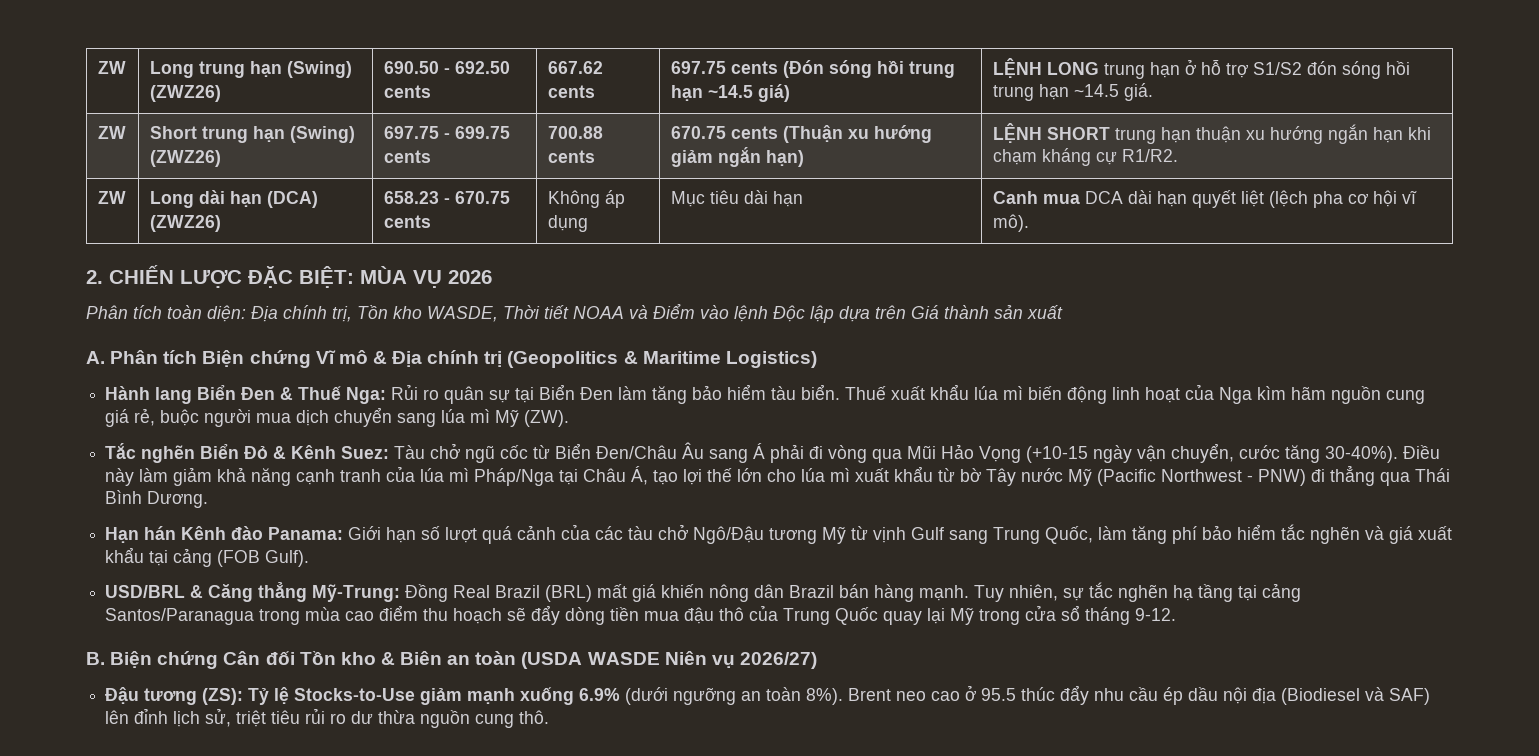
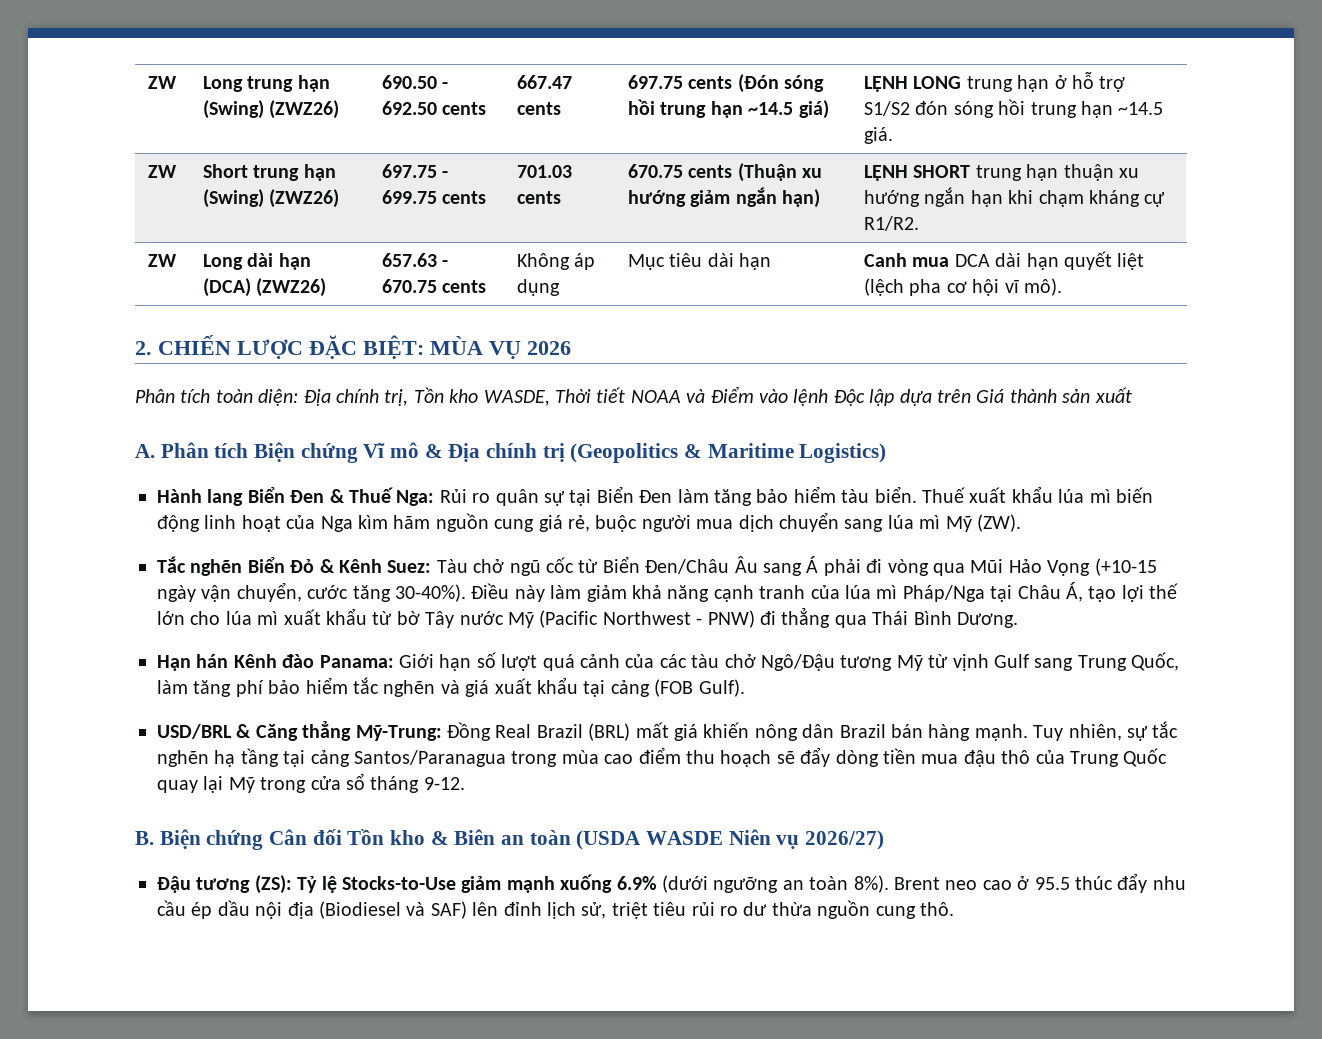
- ZW | Long trung hạn (Swing) (ZWZ26) | 690.50 - 692.50 cents | 667.62 cents | 697.75 cents (Đón sóng hồi trung hạn ~14.5 giá) | LỆNH LONG trung hạn ở hỗ trợ S1/S2 đón sóng hồi trung hạn ~14.5 giá.
+ ZW | Long trung hạn (Swing) (ZWZ26) | 690.50 - 692.50 cents | 667.47 cents | 697.75 cents (Đón sóng hồi trung hạn ~14.5 giá) | LỆNH LONG trung hạn ở hỗ trợ S1/S2 đón sóng hồi trung hạn ~14.5 giá.
- ZW | Short trung hạn (Swing) (ZWZ26) | 697.75 - 699.75 cents | 700.88 cents | 670.75 cents (Thuận xu hướng giảm ngắn hạn) | LỆNH SHORT trung hạn thuận xu hướng ngắn hạn khi chạm kháng cự R1/R2.
+ ZW | Short trung hạn (Swing) (ZWZ26) | 697.75 - 699.75 cents | 701.03 cents | 670.75 cents (Thuận xu hướng giảm ngắn hạn) | LỆNH SHORT trung hạn thuận xu hướng ngắn hạn khi chạm kháng cự R1/R2.
- ZW | Long dài hạn (DCA) (ZWZ26) | 658.23 - 670.75 cents | Không áp dụng | Mục tiêu dài hạn | Canh mua DCA dài hạn quyết liệt (lệch pha cơ hội vĩ mô).
+ ZW | Long dài hạn (DCA) (ZWZ26) | 657.63 - 670.75 cents | Không áp dụng | Mục tiêu dài hạn | Canh mua DCA dài hạn quyết liệt (lệch pha cơ hội vĩ mô).

